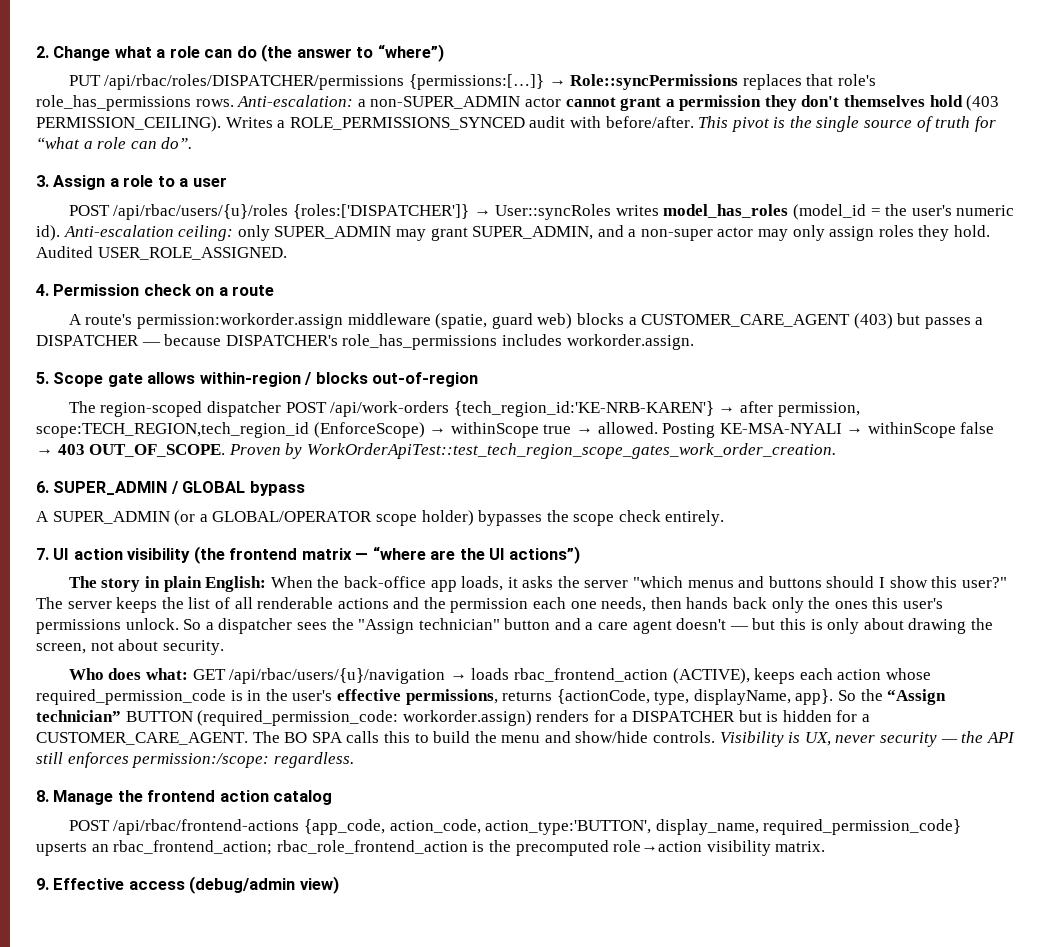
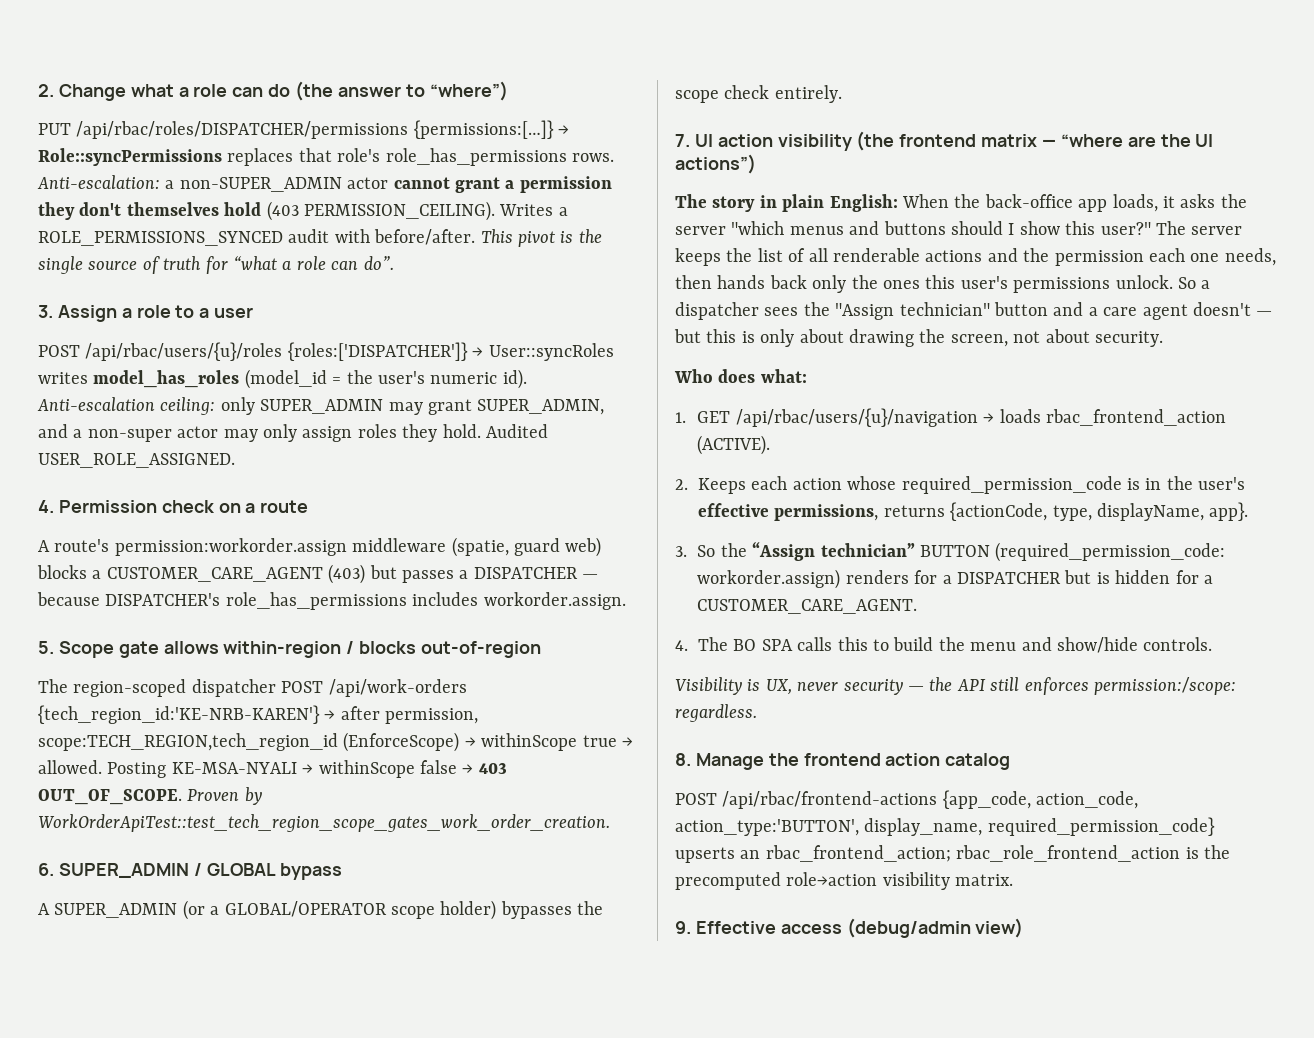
- Who does what: GET /api/rbac/users/{u}/navigation → loads rbac_frontend_action (ACTIVE), keeps each action whose required_permission_code is in the user's effective permissions, returns {actionCode, type, displayName, app}. So the “Assign technician” BUTTON (required_permission_code:
+ Who does what:
+ 1. GET /api/rbac/users/{u}/navigation → loads rbac_frontend_action (ACTIVE).
+ 2. Keeps each action whose required_permission_code is in the user's effective permissions, returns {actionCode, type, displayName, app}.
+ 3. So the “Assign technician” BUTTON (required_permission_code:
- workorder.assign) renders for a DISPATCHER but is hidden for a CUSTOMER_CARE_AGENT. The BO SPA calls this to build the menu and show/hide controls. Visibility is UX, never security — the API still enforces permission:/scope:
+ workorder.assign) renders for a DISPATCHER but is hidden for a CUSTOMER_CARE_AGENT.
+ 4. The BO SPA calls this to build the menu and show/hide controls.
+ Visibility is UX, never security — the API still enforces permission:/scope:

